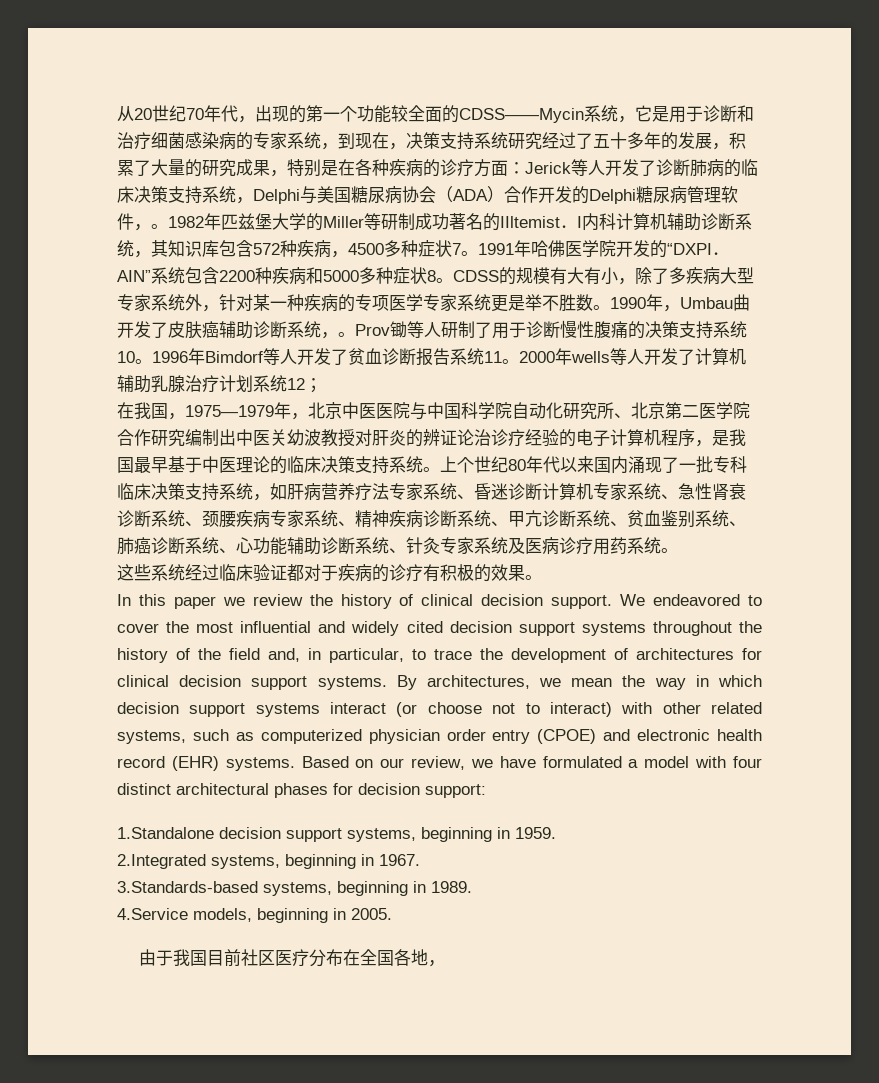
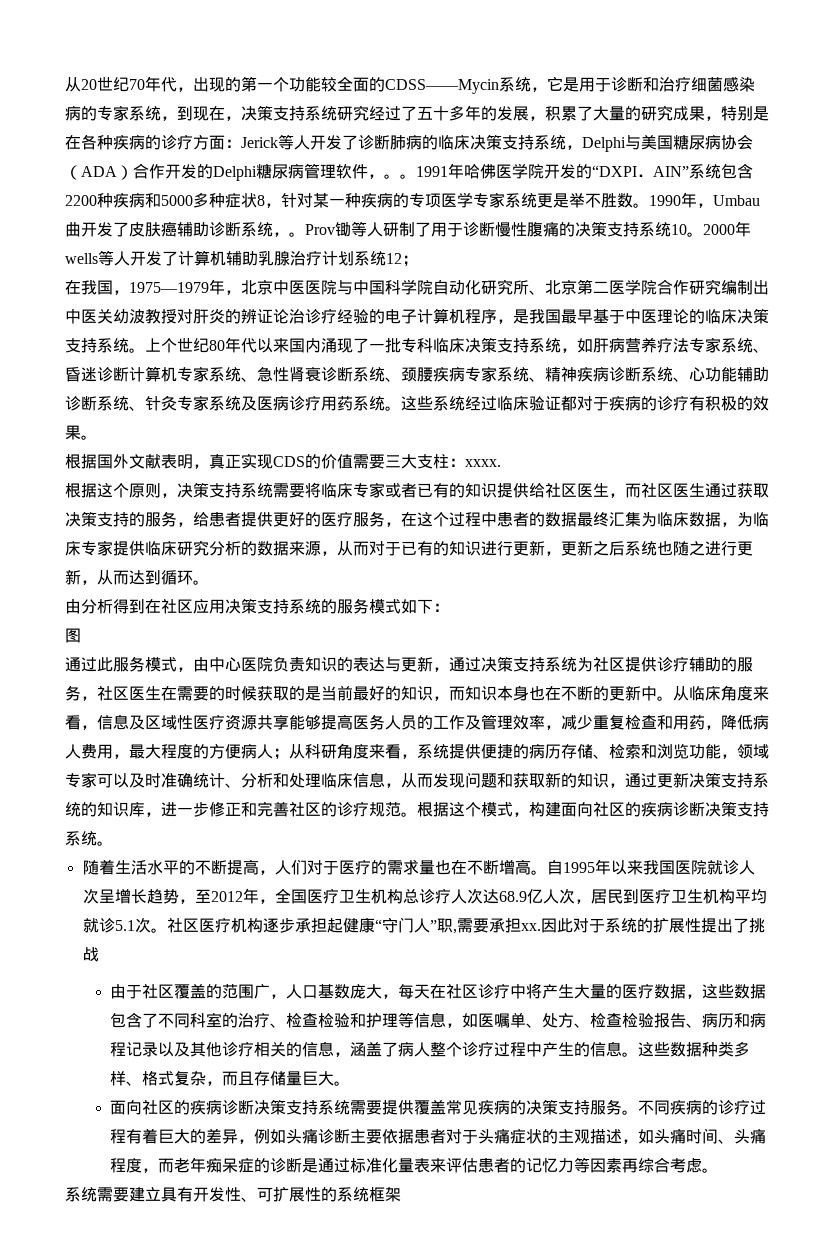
- Jerick等人开发了诊断肺病的临床决策支持系统，Delphi与美国糖尿病协会（ADA）合作开发的Delphi糖尿病管理软件，。1982年匹兹堡大学的Miller等研制成功著名的IIltemist．I内科计算机辅助诊断系统，其知识库包含572种疾病，4500多种症状7。
+ Jerick等人开发了诊断肺病的临床决策支持系统，Delphi与美国糖尿病协会（ADA）合作开发的Delphi糖尿病管理软件，。。
- 1991年哈佛医学院开发的“DXPI．AIN”系统包含2200种疾病和5000多种症状8。CDSS的规模有大有小，除了多疾病大型专家系统外，针对某一种疾病的专项医学专家系统更是举不胜数。
+ 1991年哈佛医学院开发的“DXPI．AIN”系统包含2200种疾病和5000多种症状8，针对某一种疾病的专项医学专家系统更是举不胜数。
- 1996年Bimdorf等人开发了贫血诊断报告系统11。
- 上个世纪80年代以来国内涌现了一批专科临床决策支持系统，如肝病营养疗法专家系统、昏迷诊断计算机专家系统、急性肾衰诊断系统、颈腰疾病专家系统、精神疾病诊断系统、甲亢诊断系统、贫血鉴别系统、肺癌诊断系统、心功能辅助诊断系统、针灸专家系统及医病诊疗用药系统。
- 这些系统经过临床验证都对于疾病的诊疗有积极的效果。
+ 上个世纪80年代以来国内涌现了一批专科临床决策支持系统，如肝病营养疗法专家系统、昏迷诊断计算机专家系统、急性肾衰诊断系统、颈腰疾病专家系统、精神疾病诊断系统、心功能辅助诊断系统、针灸专家系统及医病诊疗用药系统。这些系统经过临床验证都对于疾病的诊疗有积极的效果。
- In this paper we review the history of clinical decision support. We endeavored to cover the most influential and widely cited decision support systems throughout the history of the field and, in particular, to trace the development of architectures for clinical decision support systems. By architectures, we mean the way in which decision support systems interact (or choose not to interact) with other related systems, such as computerized physician order entry (CPOE) and electronic health record (EHR) systems. Based on our review, we have formulated a model with four distinct architectural phases for decision support:
- 1.Standalone decision support systems, beginning in 1959.
- 2.Integrated systems, beginning in 1967.
- 3.Standards-based systems, beginning in 1989.
- 4.Service models, beginning in 2005.
- 由于我国目前社区医疗分布在全国各地，
+ 根据国外文献表明，真正实现CDS的价值需要三大支柱：xxxx.
+ 根据这个原则，决策支持系统需要将临床专家或者已有的知识提供给社区医生，而社区医生通过获取决策支持的服务，给患者提供更好的医疗服务，在这个过程中患者的数据最终汇集为临床数据，为临床专家提供临床研究分析的数据来源，从而对于已有的知识进行更新，更新之后系统也随之进行更新，从而达到循环。
+ 由分析得到在社区应用决策支持系统的服务模式如下：
+ 图
+ 通过此服务模式，由中心医院负责知识的表达与更新，通过决策支持系统为社区提供诊疗辅助的服务，社区医生在需要的时候获取的是当前最好的知识，而知识本身也在不断的更新中。从临床角度来看，信息及区域性医疗资源共享能够提高医务人员的工作及管理效率，减少重复检查和用药，降低病人费用，最大程度的方便病人；从科研角度来看，系统提供便捷的病历存储、检索和浏览功能，领域专家可以及时准确统计、分析和处理临床信息，从而发现问题和获取新的知识，通过更新决策支持系统的知识库，进一步修正和完善社区的诊疗规范。根据这个模式，构建面向社区的疾病诊断决策支持系统。
+ 随着生活水平的不断提高，人们对于医疗的需求量也在不断增高。自1995年以来我国医院就诊人次呈增长趋势，至2012年，全国医疗卫生机构总诊疗人次达68.9亿人次，居民到医疗卫生机构平均就诊5.1次。社区医疗机构逐步承担起健康“守门人”职,需要承担xx.因此对于系统的扩展性提出了挑战
+ 由于社区覆盖的范围广，人口基数庞大，每天在社区诊疗中将产生大量的医疗数据，这些数据包含了不同科室的治疗、检查检验和护理等信息，如医嘱单、处方、检查检验报告、病历和病程记录以及其他诊疗相关的信息，涵盖了病人整个诊疗过程中产生的信息。这些数据种类多样、格式复杂，而且存储量巨大。
+ 面向社区的疾病诊断决策支持系统需要提供覆盖常见疾病的决策支持服务。不同疾病的诊疗过程有着巨大的差异，例如头痛诊断主要依据患者对于头痛症状的主观描述，如头痛时间、头痛程度，而老年痴呆症的诊断是通过标准化量表来评估患者的记忆力等因素再综合考虑。
+ 系统需要建立具有开发性、可扩展性的系统框架

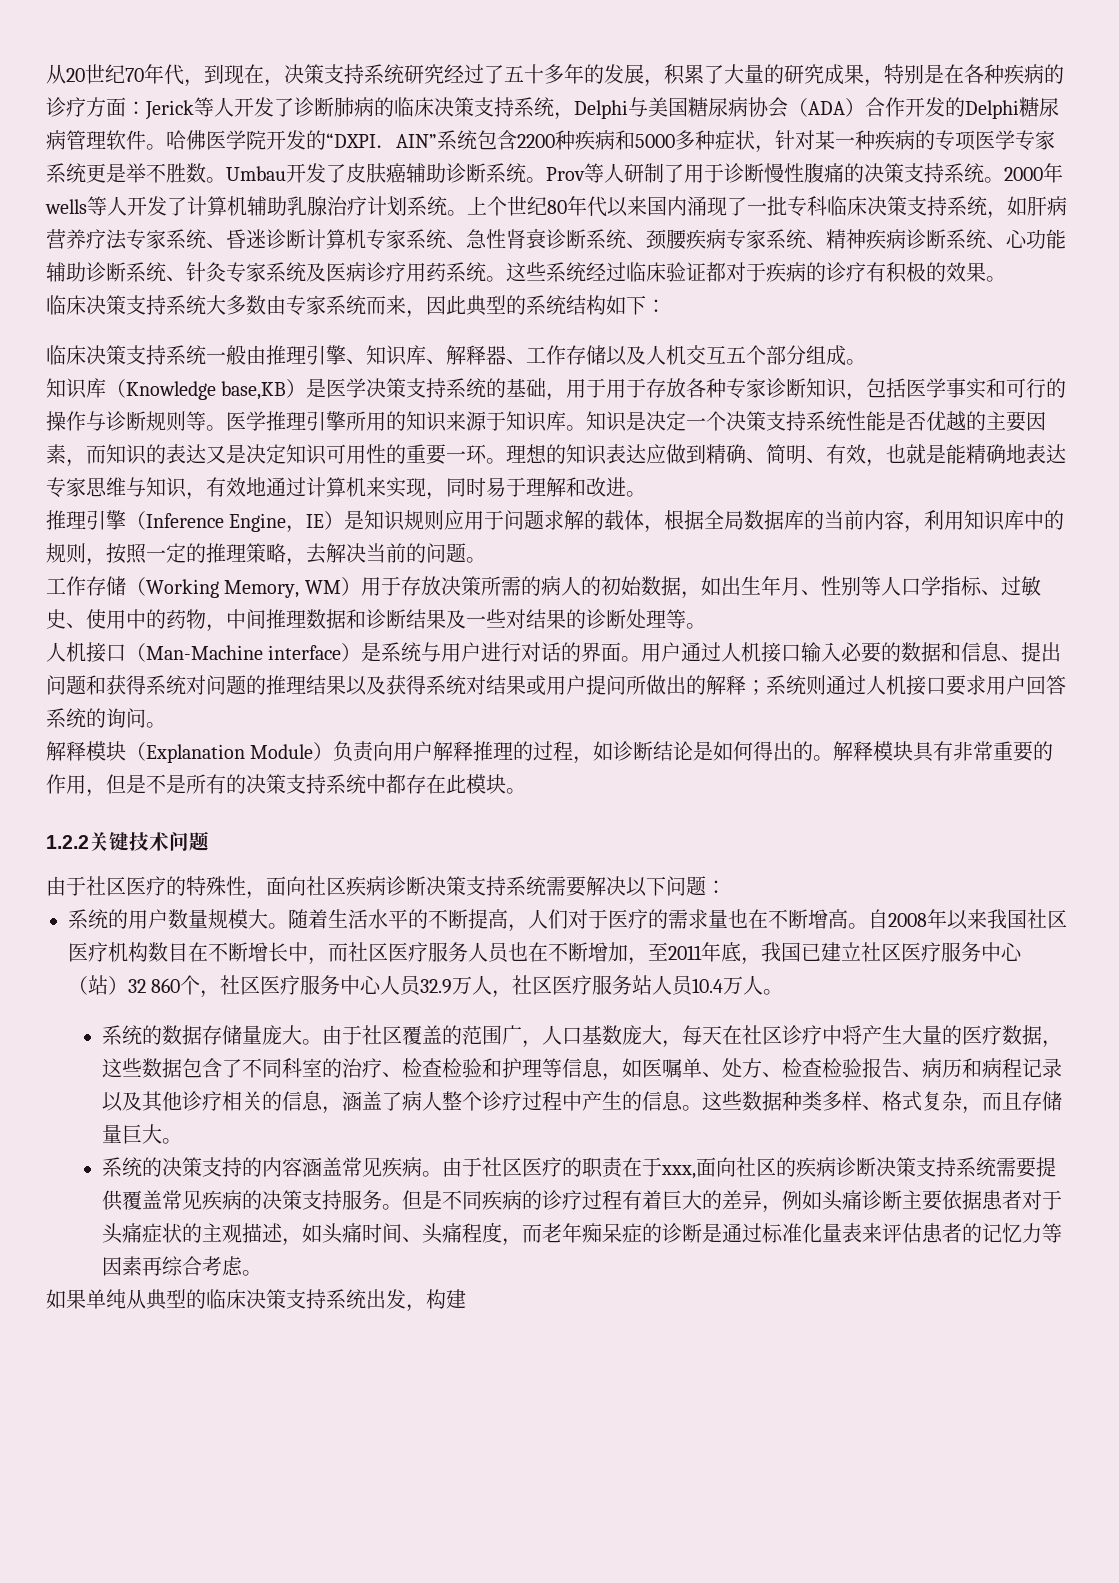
- 从20世纪70年代，出现的第一个功能较全面的CDSS——Mycin系统，它是用于诊断和治疗细菌感染病的专家系统，到现在，决策支持系统研究经过了五十多年的发展，积累了大量的研究成果，特别是在各种疾病的诊疗方面：
+ 从20世纪70年代，到现在，决策支持系统研究经过了五十多年的发展，积累了大量的研究成果，特别是在各种疾病的诊疗方面：
- Jerick等人开发了诊断肺病的临床决策支持系统，Delphi与美国糖尿病协会（ADA）合作开发的Delphi糖尿病管理软件，。。1991年哈佛医学院开发的“DXPI．AIN”系统包含2200种疾病和5000多种症状8，针对某一种疾病的专项医学专家系统更是举不胜数。
+ Jerick等人开发了诊断肺病的临床决策支持系统，Delphi与美国糖尿病协会（ADA）合作开发的Delphi糖尿病管理软件。哈佛医学院开发的“DXPI．AIN”系统包含2200种疾病和5000多种症状，针对某一种疾病的专项医学专家系统更是举不胜数。
- 1990年，Umbau曲开发了皮肤癌辅助诊断系统，。Prov锄等人研制了用于诊断慢性腹痛的决策支持系统10。
+ Umbau开发了皮肤癌辅助诊断系统。Prov等人研制了用于诊断慢性腹痛的决策支持系统。
- 2000年wells等人开发了计算机辅助乳腺治疗计划系统12；
- 在我国，1975—1979年，北京中医医院与中国科学院自动化研究所、北京第二医学院合作研究编制出中医关幼波教授对肝炎的辨证论治诊疗经验的电子计算机程序，是我国最早基于中医理论的临床决策支持系统。
+ 2000年wells等人开发了计算机辅助乳腺治疗计划系统。
- 根据国外文献表明，真正实现CDS的价值需要三大支柱：xxxx.
- 根据这个原则，决策支持系统需要将临床专家或者已有的知识提供给社区医生，而社区医生通过获取决策支持的服务，给患者提供更好的医疗服务，在这个过程中患者的数据最终汇集为临床数据，为临床专家提供临床研究分析的数据来源，从而对于已有的知识进行更新，更新之后系统也随之进行更新，从而达到循环。
- 由分析得到在社区应用决策支持系统的服务模式如下：
- 图
- 通过此服务模式，由中心医院负责知识的表达与更新，通过决策支持系统为社区提供诊疗辅助的服务，社区医生在需要的时候获取的是当前最好的知识，而知识本身也在不断的更新中。从临床角度来看，信息及区域性医疗资源共享能够提高医务人员的工作及管理效率，减少重复检查和用药，降低病人费用，最大程度的方便病人；从科研角度来看，系统提供便捷的病历存储、检索和浏览功能，领域专家可以及时准确统计、分析和处理临床信息，从而发现问题和获取新的知识，通过更新决策支持系统的知识库，进一步修正和完善社区的诊疗规范。根据这个模式，构建面向社区的疾病诊断决策支持系统。
- 随着生活水平的不断提高，人们对于医疗的需求量也在不断增高。
+ 临床决策支持系统大多数由专家系统而来，因此典型的系统结构如下：
+ 临床决策支持系统一般由推理引擎、知识库、解释器、工作存储以及人机交互五个部分组成。
+ 知识库（Knowledge base,KB）是医学决策支持系统的基础，用于用于存放各种专家诊断知识，包括医学事实和可行的操作与诊断规则等。医学推理引擎所用的知识来源于知识库。知识是决定一个决策支持系统性能是否优越的主要因素，而知识的表达又是决定知识可用性的重要一环。理想的知识表达应做到精确、简明、有效，也就是能精确地表达专家思维与知识，有效地通过计算机来实现，同时易于理解和改进。
+ 推理引擎（Inference Engine，IE）是知识规则应用于问题求解的载体，根据全局数据库的当前内容，利用知识库中的规则，按照一定的推理策略，去解决当前的问题。
+ 工作存储（Working Memory, WM）用于存放决策所需的病人的初始数据，如出生年月、性别等人口学指标、过敏史、使用中的药物，中间推理数据和诊断结果及一些对结果的诊断处理等。
+ 人机接口（Man-Machine interface）是系统与用户进行对话的界面。用户通过人机接口输入必要的数据和信息、提出问题和获得系统对问题的推理结果以及获得系统对结果或用户提问所做出的解释；系统则通过人机接口要求用户回答系统的询问。
+ 解释模块（Explanation Module）负责向用户解释推理的过程，如诊断结论是如何得出的。解释模块具有非常重要的作用，但是不是所有的决策支持系统中都存在此模块。
+ 1.2.2关键技术问题
+ 由于社区医疗的特殊性，面向社区疾病诊断决策支持系统需要解决以下问题：
+ 系统的用户数量规模大。随着生活水平的不断提高，人们对于医疗的需求量也在不断增高。
- 自1995年以来我国医院就诊人次呈增长趋势，至2012年，全国医疗卫生机构总诊疗人次达68.9亿人次，居民到医疗卫生机构平均就诊5.1次。社区医疗机构逐步承担起健康“守门人”职,需要承担xx.因此对于系统的扩展性提出了挑战
- 由于社区覆盖的范围广，人口基数庞大，每天在社区诊疗中将产生大量的医疗数据，这些数据包含了不同科室的治疗、检查检验和护理等信息，如医嘱单、处方、检查检验报告、病历和病程记录以及其他诊疗相关的信息，涵盖了病人整个诊疗过程中产生的信息。
+ 自2008年以来我国社区医疗机构数目在不断增长中，而社区医疗服务人员也在不断增加，至2011年底，我国已建立社区医疗服务中心（站）32 860个，社区医疗服务中心人员32.9万人，社区医疗服务站人员10.4万人。
+ 系统的数据存储量庞大。由于社区覆盖的范围广，人口基数庞大，每天在社区诊疗中将产生大量的医疗数据，这些数据包含了不同科室的治疗、检查检验和护理等信息，如医嘱单、处方、检查检验报告、病历和病程记录以及其他诊疗相关的信息，涵盖了病人整个诊疗过程中产生的信息。
- 面向社区的疾病诊断决策支持系统需要提供覆盖常见疾病的决策支持服务。
+ 系统的决策支持的内容涵盖常见疾病。由于社区医疗的职责在于xxx,面向社区的疾病诊断决策支持系统需要提供覆盖常见疾病的决策支持服务。
- 不同疾病的诊疗过程有着巨大的差异，例如头痛诊断主要依据患者对于头痛症状的主观描述，如头痛时间、头痛程度，而老年痴呆症的诊断是通过标准化量表来评估患者的记忆力等因素再综合考虑。
+ 但是不同疾病的诊疗过程有着巨大的差异，例如头痛诊断主要依据患者对于头痛症状的主观描述，如头痛时间、头痛程度，而老年痴呆症的诊断是通过标准化量表来评估患者的记忆力等因素再综合考虑。
- 系统需要建立具有开发性、可扩展性的系统框架
+ 如果单纯从典型的临床决策支持系统出发，构建

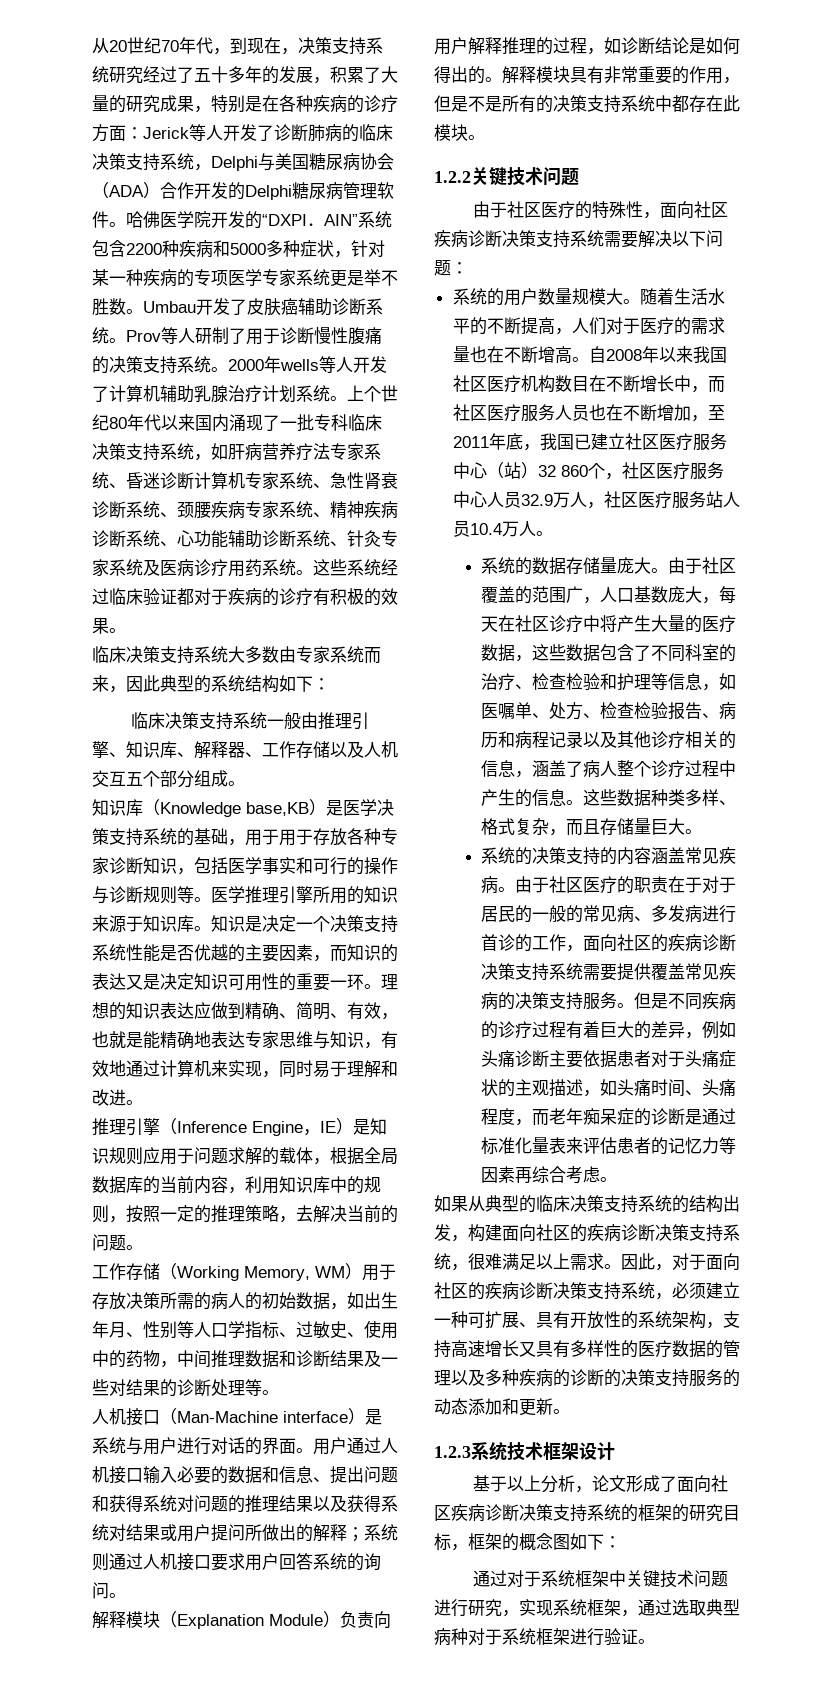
- 由于社区医疗的职责在于xxx,面向社区的疾病诊断决策支持系统需要提供覆盖常见疾病的决策支持服务。
+ 由于社区医疗的职责在于对于居民的一般的常见病、多发病进行首诊的工作，面向社区的疾病诊断决策支持系统需要提供覆盖常见疾病的决策支持服务。
- 如果单纯从典型的临床决策支持系统出发，构建
+ 如果从典型的临床决策支持系统的结构出发，构建面向社区的疾病诊断决策支持系统，很难满足以上需求。因此，对于面向社区的疾病诊断决策支持系统，必须建立一种可扩展、具有开放性的系统架构，支持高速增长又具有多样性的医疗数据的管理以及多种疾病的诊断的决策支持服务的动态添加和更新。
+ 1.2.3系统技术框架设计
+ 基于以上分析，论文形成了面向社区疾病诊断决策支持系统的框架的研究目标，框架的概念图如下：
+ 通过对于系统框架中关键技术问题进行研究，实现系统框架，通过选取典型病种对于系统框架进行验证。

